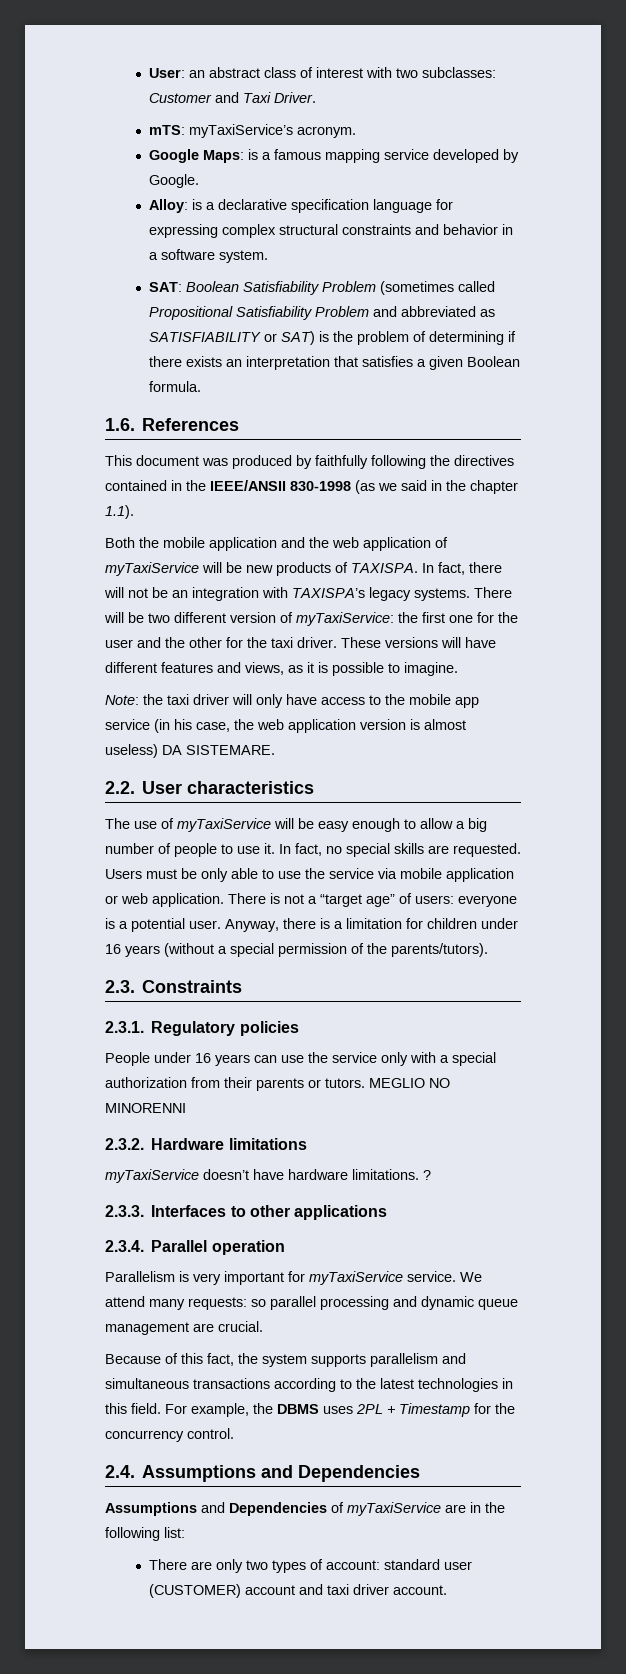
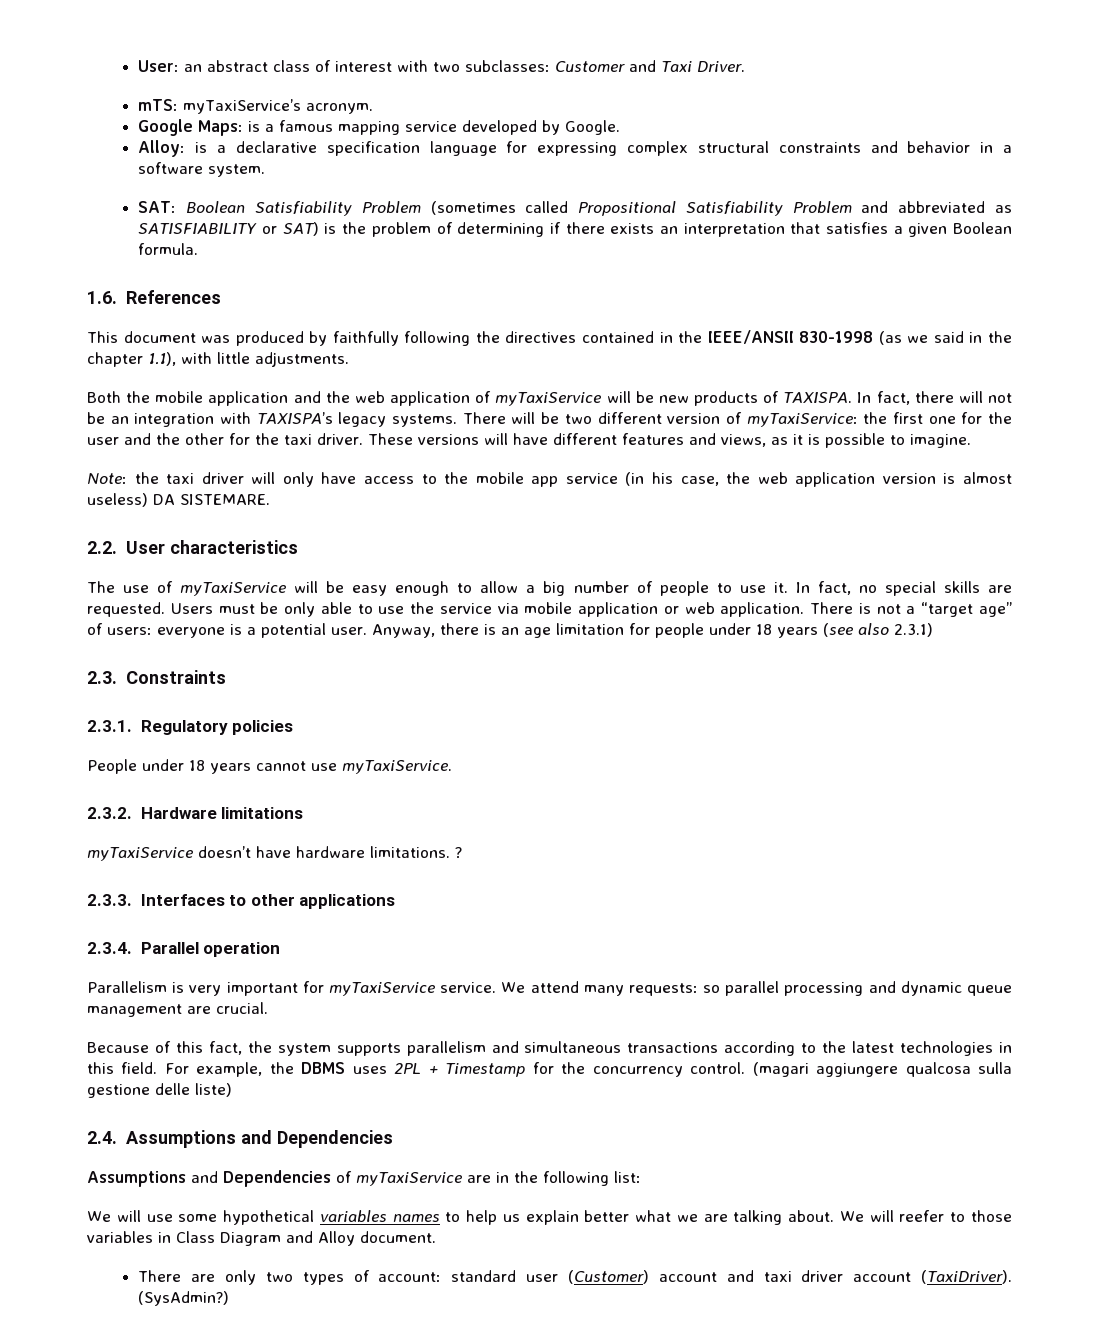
- This document was produced by faithfully following the directives contained in the IEEE/ANSII 830-1998 (as we said in the chapter 1.1).
+ This document was produced by faithfully following the directives contained in the IEEE/ANSII 830-1998 (as we said in the chapter 1.1), with little adjustments.
- Anyway, there is a limitation for children under 16 years (without a special permission of the parents/tutors).
+ Anyway, there is an age limitation for people under 18 years (see also 2.3.1)
- People under 16 years can use the service only with a special authorization from their parents or tutors. MEGLIO NO MINORENNI
+ People under 18 years cannot use myTaxiService.
+ (magari aggiungere qualcosa sulla gestione delle liste)
+ We will use some hypothetical variables names to help us explain better what we are talking about. We will reefer to those variables in Class Diagram and Alloy document.
- There are only two types of account: standard user (CUSTOMER) account and taxi driver account.
+ There are only two types of account: standard user (Customer) account and taxi driver account (TaxiDriver). (SysAdmin?)

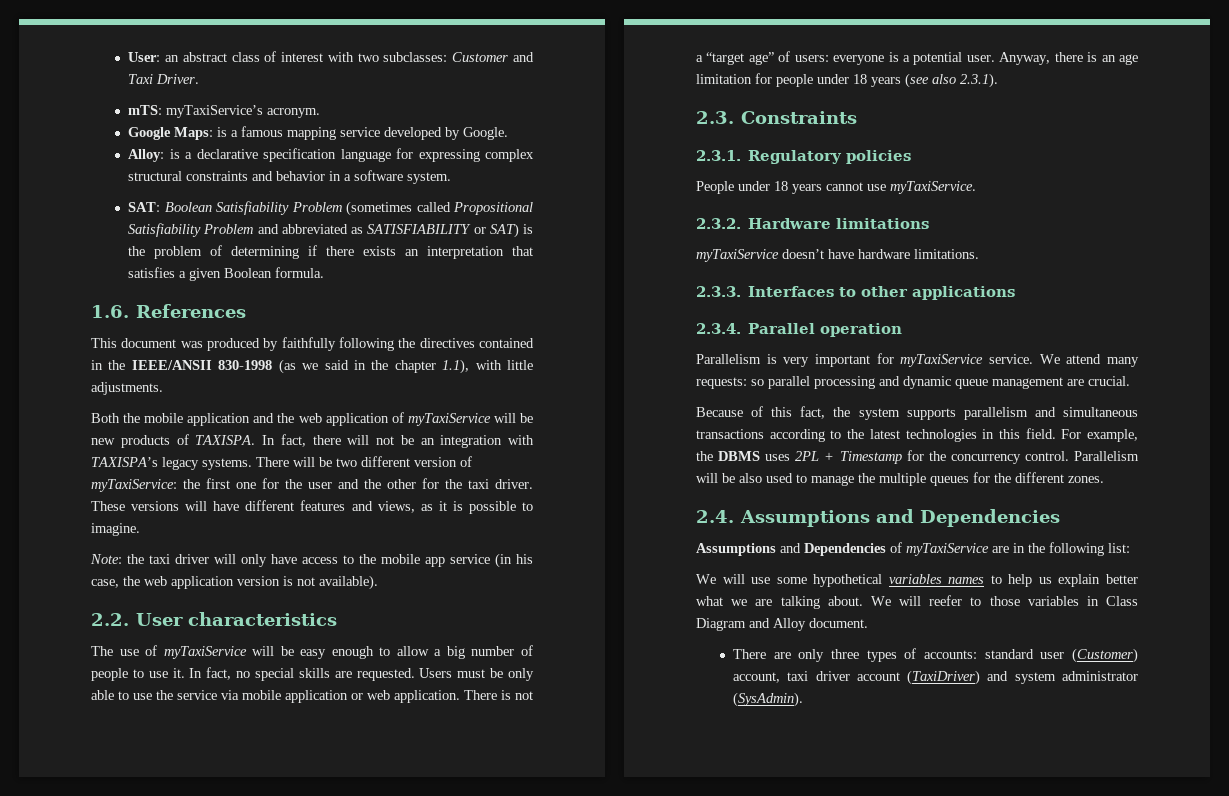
- Note: the taxi driver will only have access to the mobile app service (in his case, the web application version is almost useless) DA SISTEMARE.
+ Note: the taxi driver will only have access to the mobile app service (in his case, the web application version is not available).
- Anyway, there is an age limitation for people under 18 years (see also 2.3.1)
+ Anyway, there is an age limitation for people under 18 years (see also 2.3.1).
- ?
- (magari aggiungere qualcosa sulla gestione delle liste)
+ Parallelism will be also used to manage the multiple queues for the different zones.
- There are only two types of account: standard user (Customer) account and taxi driver account (TaxiDriver). (SysAdmin?)
+ There are only three types of accounts: standard user (Customer) account, taxi driver account (TaxiDriver) and system administrator (SysAdmin).

